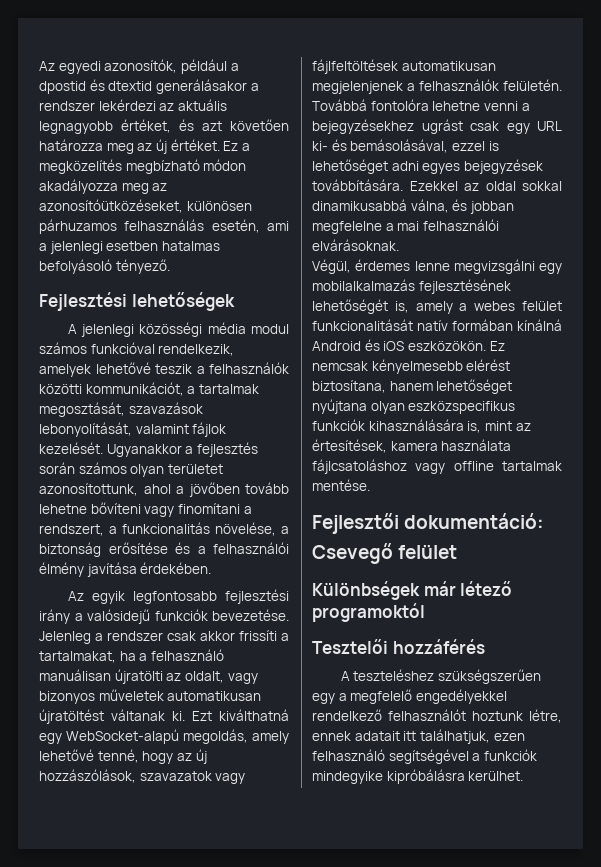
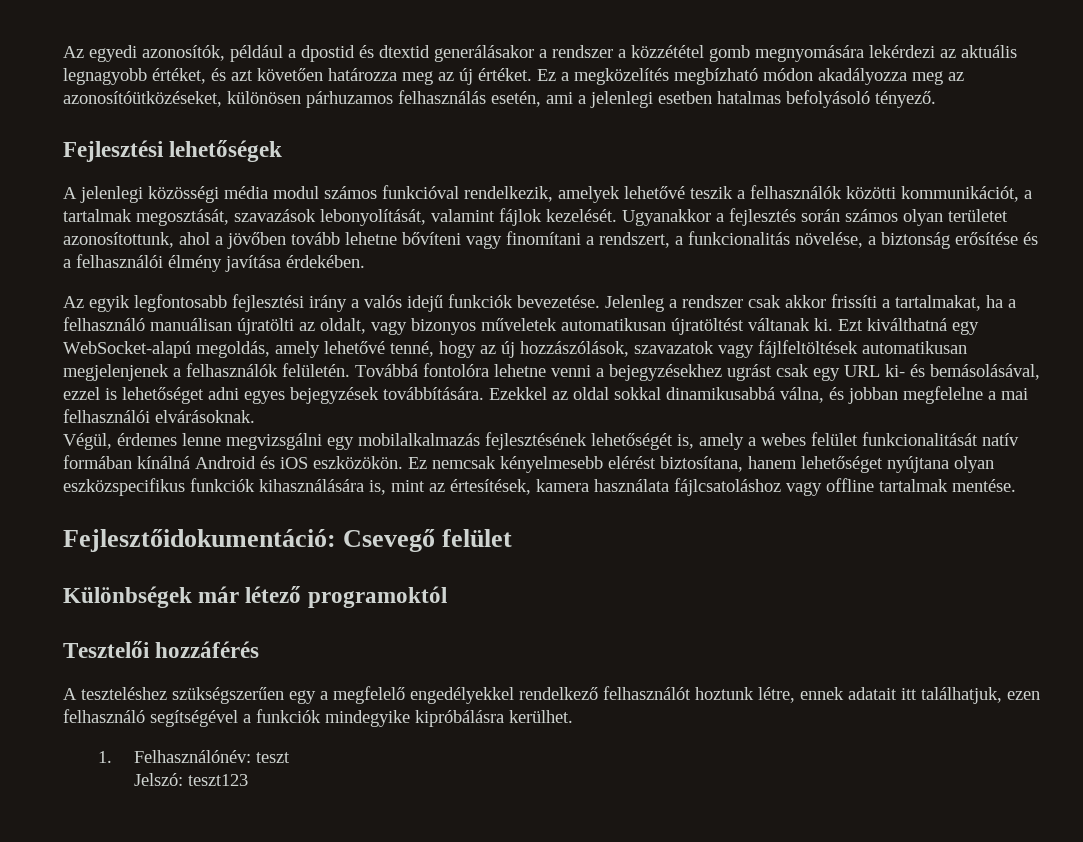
- Az egyedi azonosítók, például a dpostid és dtextid generálásakor a rendszer lekérdezi az aktuális legnagyobb értéket, és azt követően határozza meg az új értéket.
+ Az egyedi azonosítók, például a dpostid és dtextid generálásakor a rendszer a közzététel gomb megnyomására lekérdezi az aktuális legnagyobb értéket, és azt követően határozza meg az új értéket.
- Az egyik legfontosabb fejlesztési irány a valósidejű funkciók bevezetése.
+ Az egyik legfontosabb fejlesztési irány a valós idejű funkciók bevezetése.
- Fejlesztői dokumentáció:
- Csevegő felület
+ Fejlesztőidokumentáció: Csevegő felület
+ 1. Felhasználónév: teszt
+ Jelszó: teszt123

